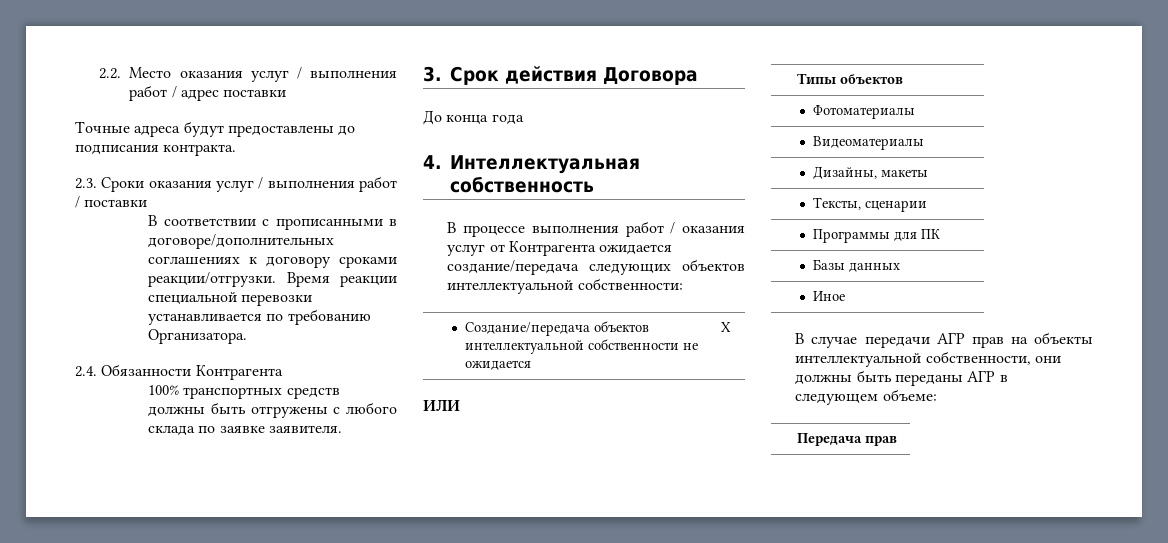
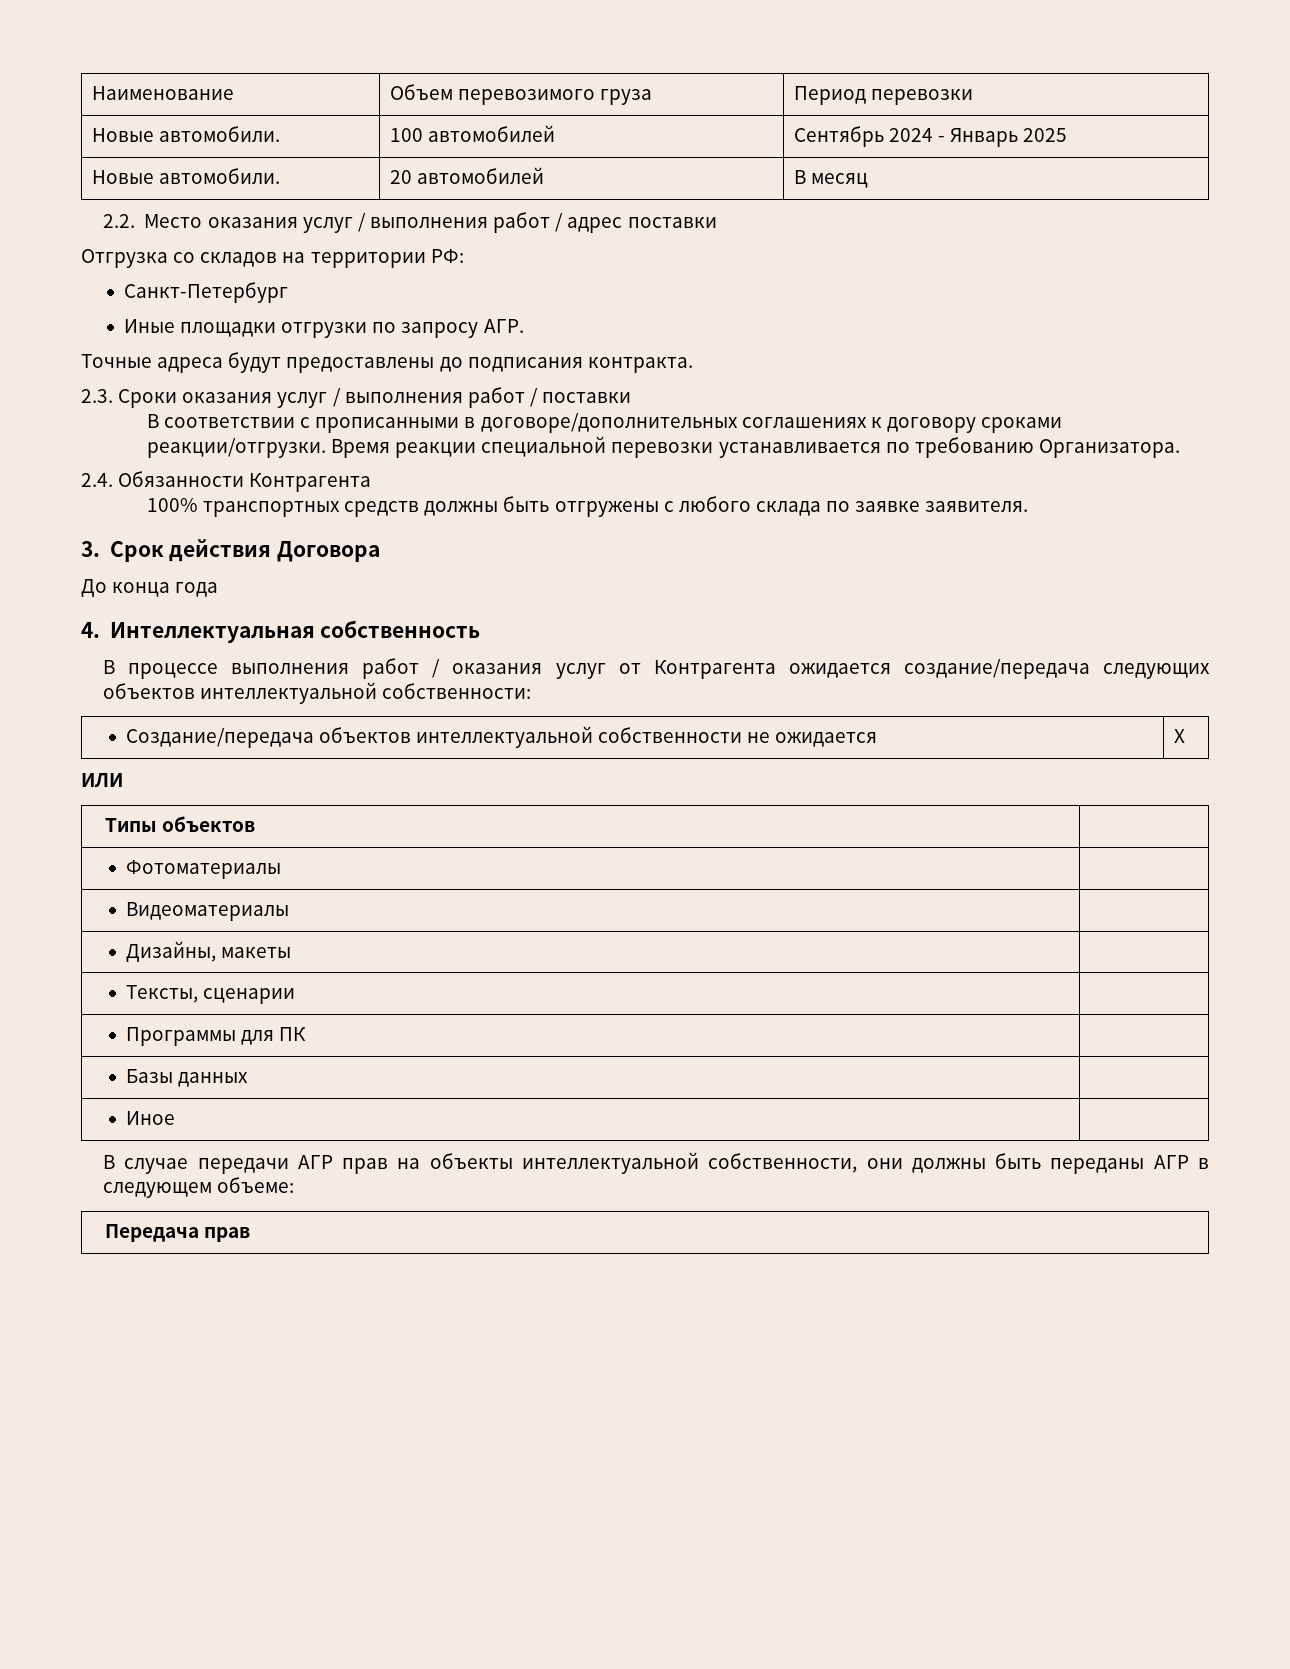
+ Наименование | Объем перевозимого груза | Период перевозки
+ Новые автомобили. | 100 автомобилей | Сентябрь 2024 - Январь 2025
+ Новые автомобили. | 20 автомобилей | В месяц
+ Отгрузка со складов на территории РФ:
+ Санкт-Петербург
+ Иные площадки отгрузки по запросу АГР.

